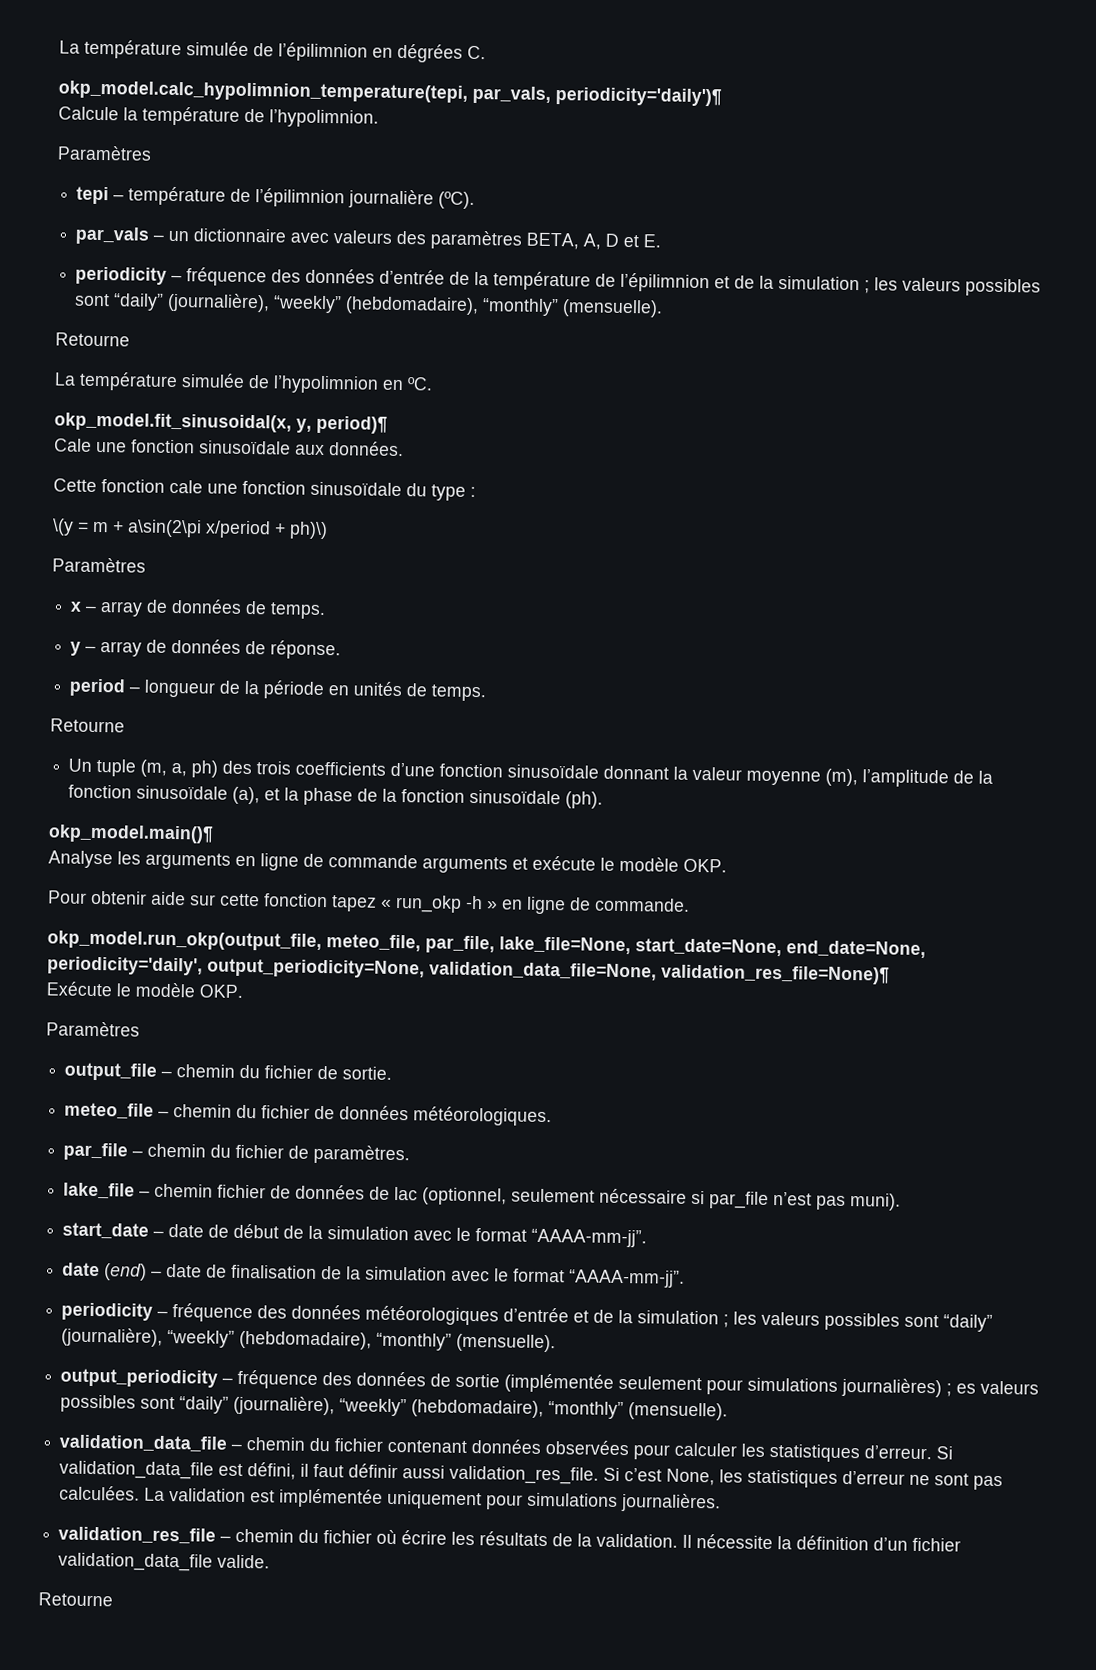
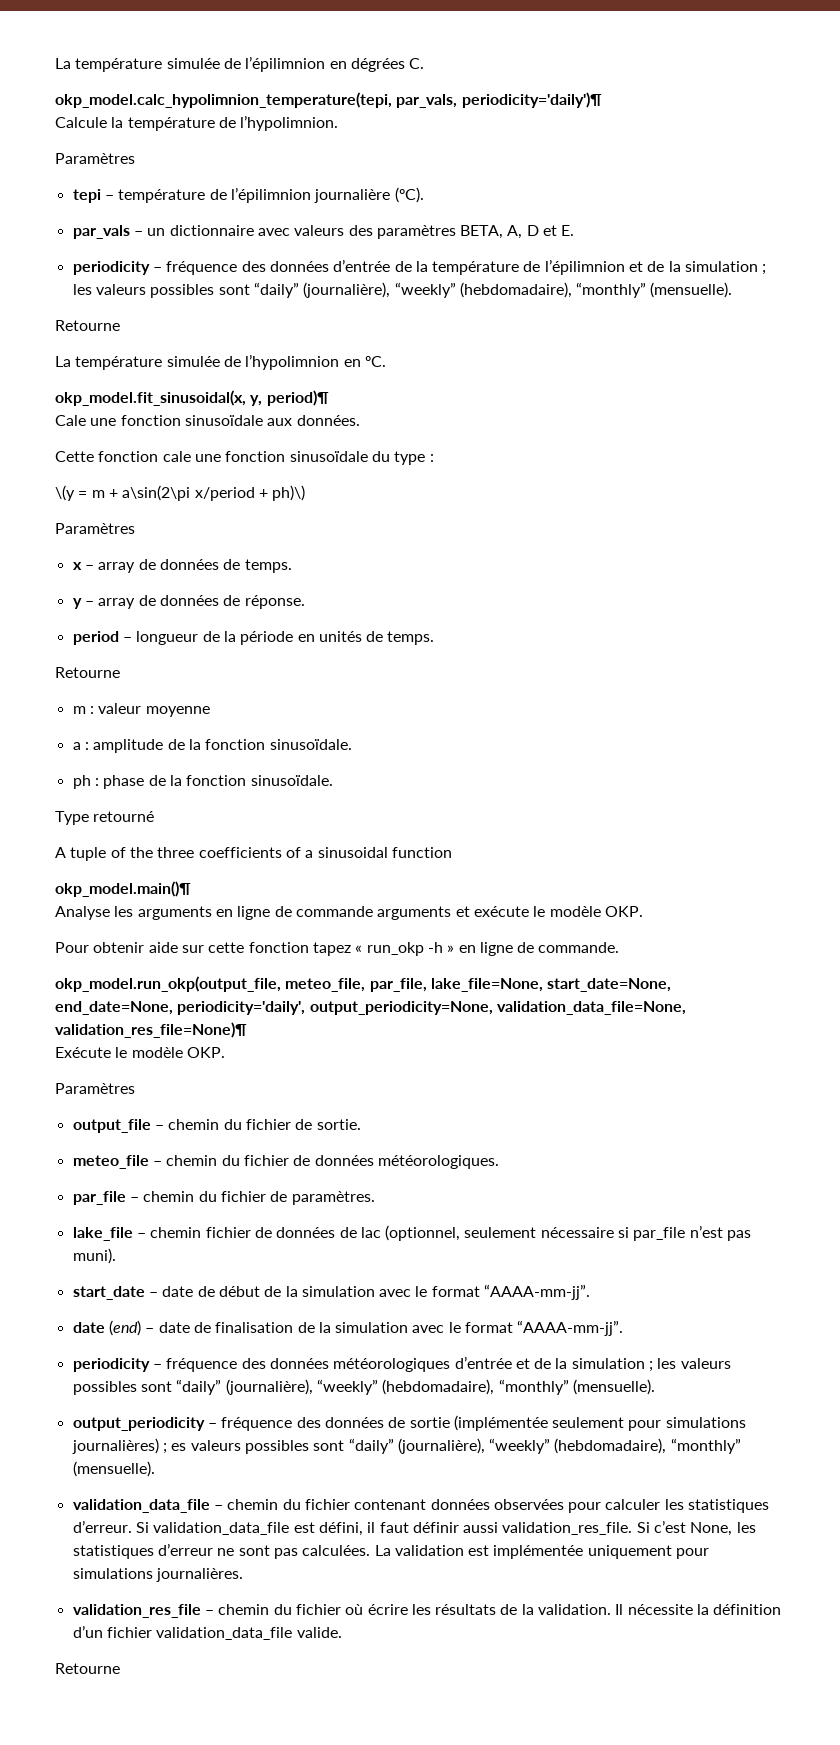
- Un tuple (m, a, ph) des trois coefficients d’une fonction sinusoïdale donnant la valeur moyenne (m), l’amplitude de la fonction sinusoïdale (a), et la phase de la fonction sinusoïdale (ph).
+ m : valeur moyenne
+ a : amplitude de la fonction sinusoïdale.
+ ph : phase de la fonction sinusoïdale.
+ Type retourné
+ A tuple of the three coefficients of a sinusoidal function

